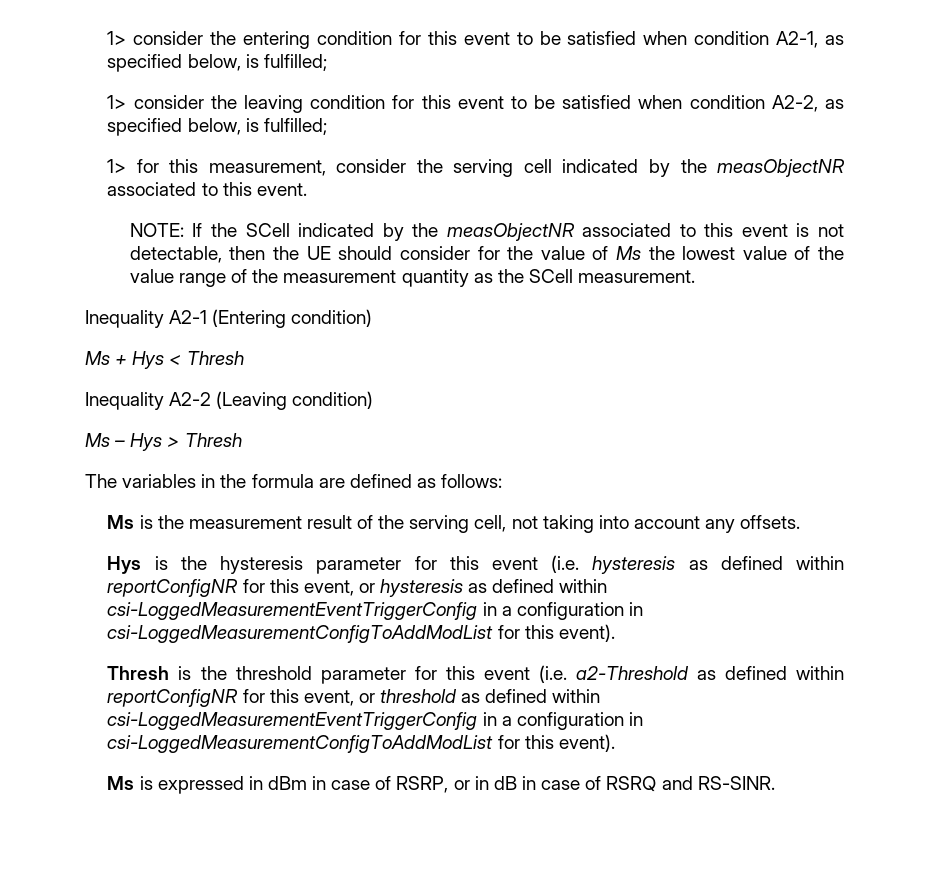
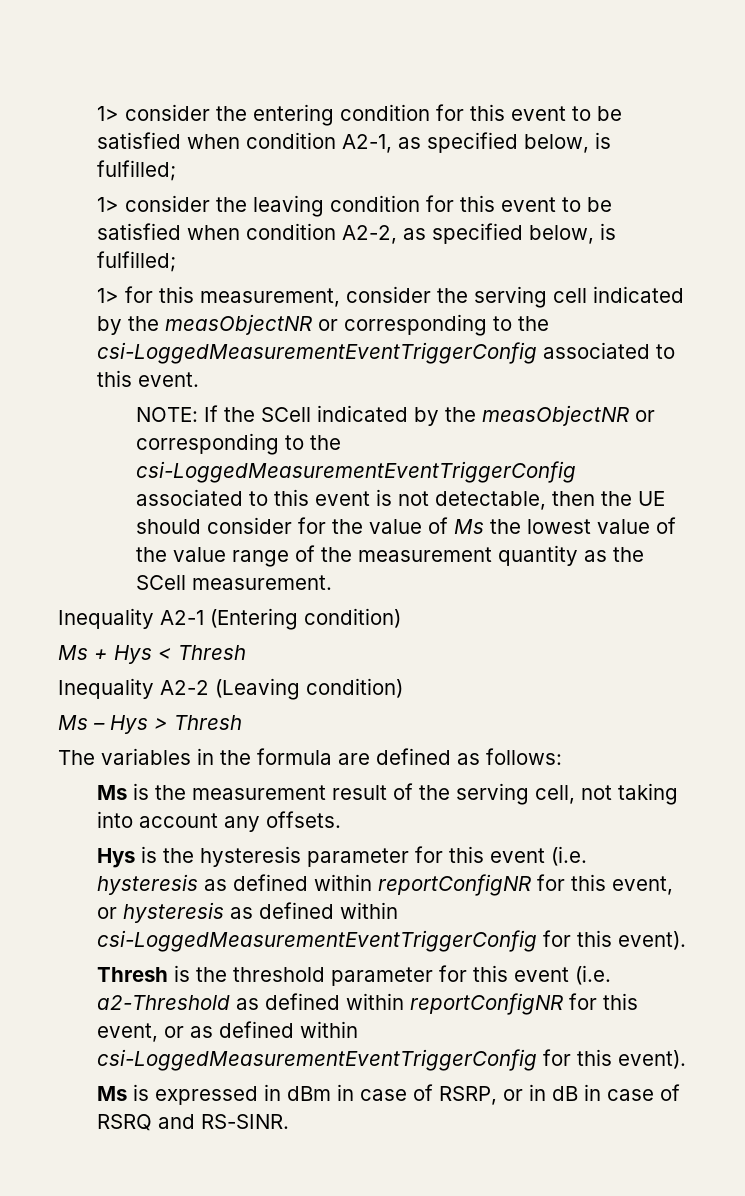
- 1> for this measurement, consider the serving cell indicated by the measObjectNR associated to this event.
+ 1> for this measurement, consider the serving cell indicated by the measObjectNR or corresponding to the csi-LoggedMeasurementEventTriggerConfig associated to this event.
- NOTE: If the SCell indicated by the measObjectNR associated to this event is not detectable, then the UE should consider for the value of Ms the lowest value of the value range of the measurement quantity as the SCell measurement.
+ NOTE: If the SCell indicated by the measObjectNR or corresponding to the csi-LoggedMeasurementEventTriggerConfig associated to this event is not detectable, then the UE should consider for the value of Ms the lowest value of the value range of the measurement quantity as the SCell measurement.
- Hys is the hysteresis parameter for this event (i.e. hysteresis as defined within reportConfigNR for this event, or hysteresis as defined within csi-LoggedMeasurementEventTriggerConfig in a configuration in csi-LoggedMeasurementConfigToAddModList for this event).
+ Hys is the hysteresis parameter for this event (i.e. hysteresis as defined within reportConfigNR for this event, or hysteresis as defined within csi-LoggedMeasurementEventTriggerConfig for this event).
- Thresh is the threshold parameter for this event (i.e. a2-Threshold as defined within reportConfigNR for this event, or threshold as defined within csi-LoggedMeasurementEventTriggerConfig in a configuration in csi-LoggedMeasurementConfigToAddModList for this event).
+ Thresh is the threshold parameter for this event (i.e. a2-Threshold as defined within reportConfigNR for this event, or as defined within csi-LoggedMeasurementEventTriggerConfig for this event).

